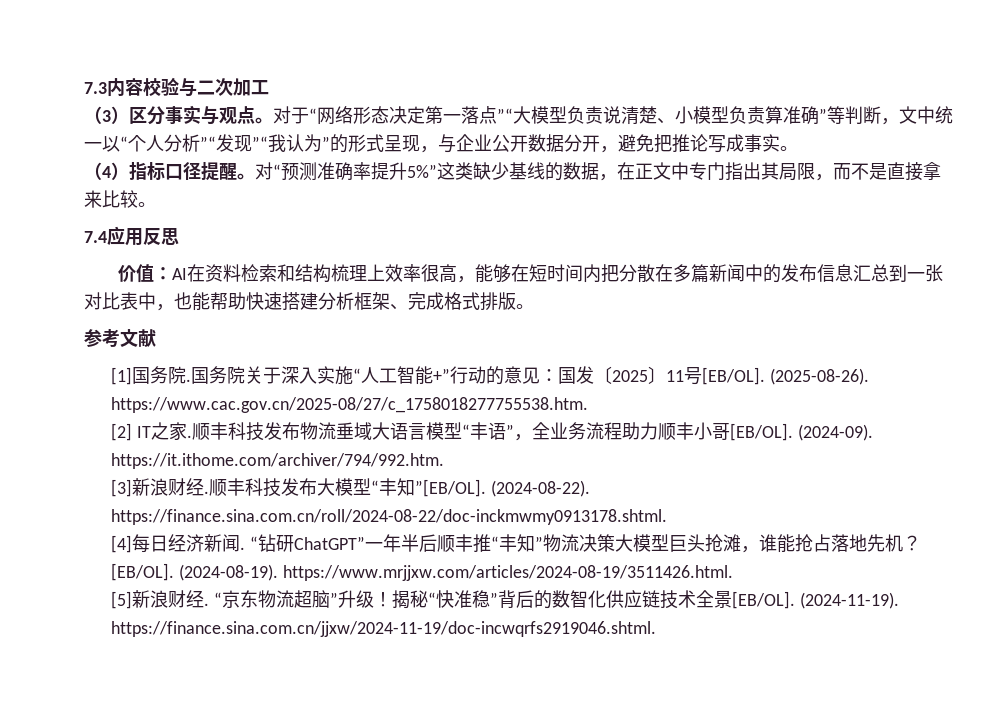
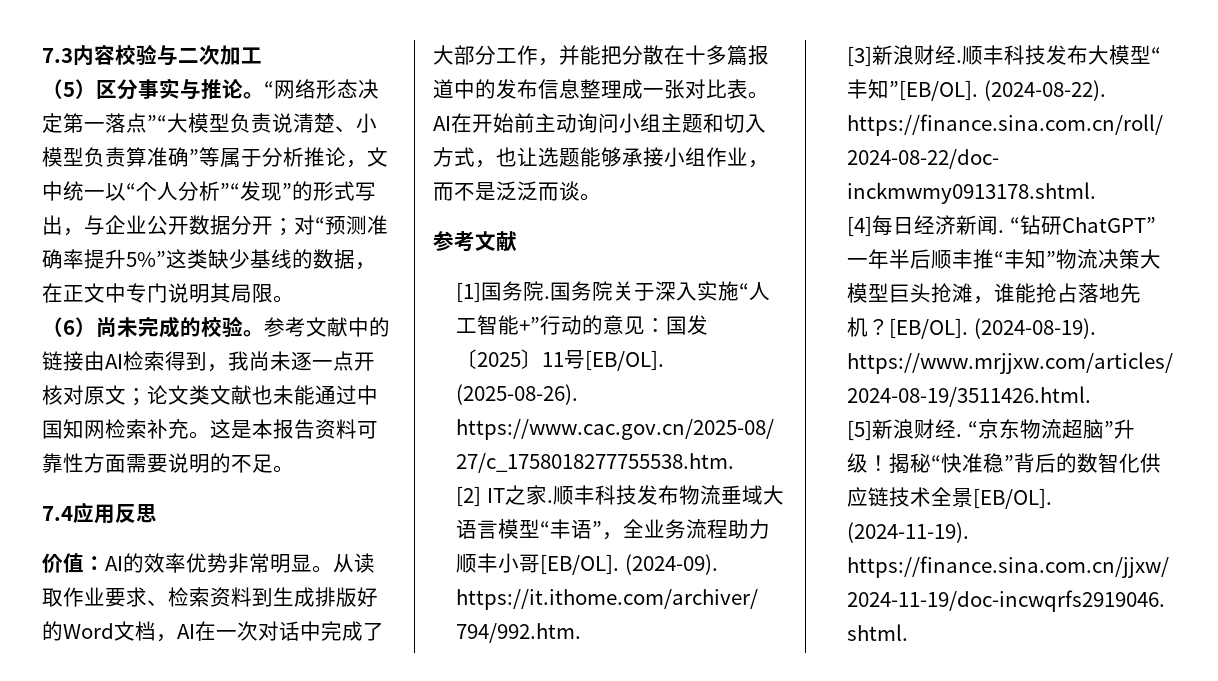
- （3）区分事实与观点。对于“网络形态决定第一落点”“大模型负责说清楚、小模型负责算准确”等判断，文中统一以“个人分析”“发现”“我认为”的形式呈现，与企业公开数据分开，避免把推论写成事实。
- （4）指标口径提醒。对“预测准确率提升5%”这类缺少基线的数据，在正文中专门指出其局限，而不是直接拿来比较。
+ （5）区分事实与推论。“网络形态决定第一落点”“大模型负责说清楚、小模型负责算准确”等属于分析推论，文中统一以“个人分析”“发现”的形式写出，与企业公开数据分开；对“预测准确率提升5%”这类缺少基线的数据，在正文中专门说明其局限。
+ （6）尚未完成的校验。参考文献中的链接由AI检索得到，我尚未逐一点开核对原文；论文类文献也未能通过中国知网检索补充。这是本报告资料可靠性方面需要说明的不足。
- 价值：AI在资料检索和结构梳理上效率很高，能够在短时间内把分散在多篇新闻中的发布信息汇总到一张对比表中，也能帮助快速搭建分析框架、完成格式排版。
+ 价值：AI的效率优势非常明显。从读取作业要求、检索资料到生成排版好的Word文档，AI在一次对话中完成了大部分工作，并能把分散在十多篇报道中的发布信息整理成一张对比表。AI在开始前主动询问小组主题和切入方式，也让选题能够承接小组作业，而不是泛泛而谈。

